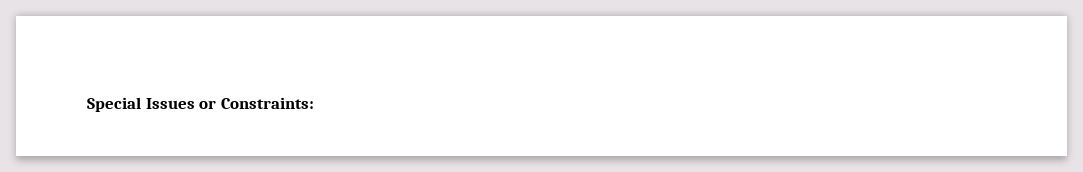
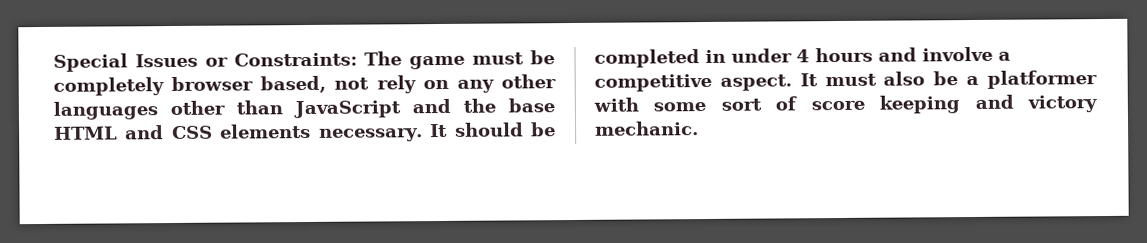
- Special Issues or Constraints:
+ Special Issues or Constraints: The game must be completely browser based, not rely on any other languages other than JavaScript and the base HTML and CSS elements necessary. It should be completed in under 4 hours and involve a competitive aspect. It must also be a platformer with some sort of score keeping and victory mechanic.

